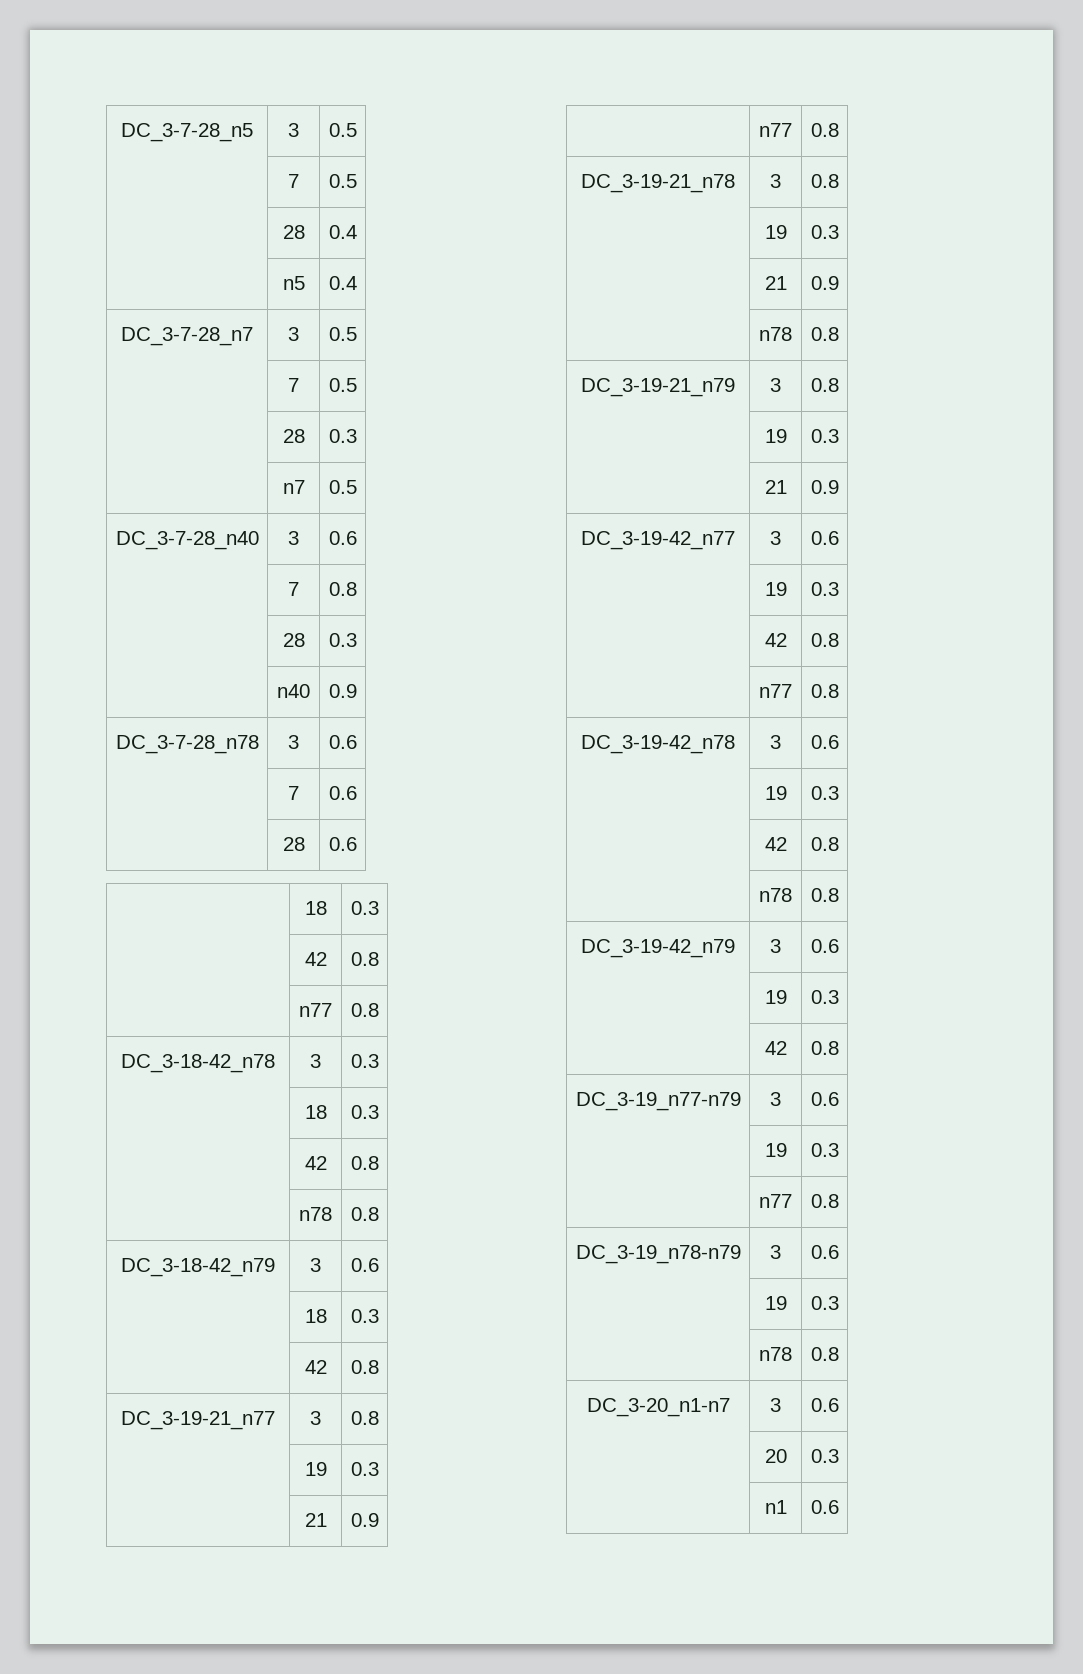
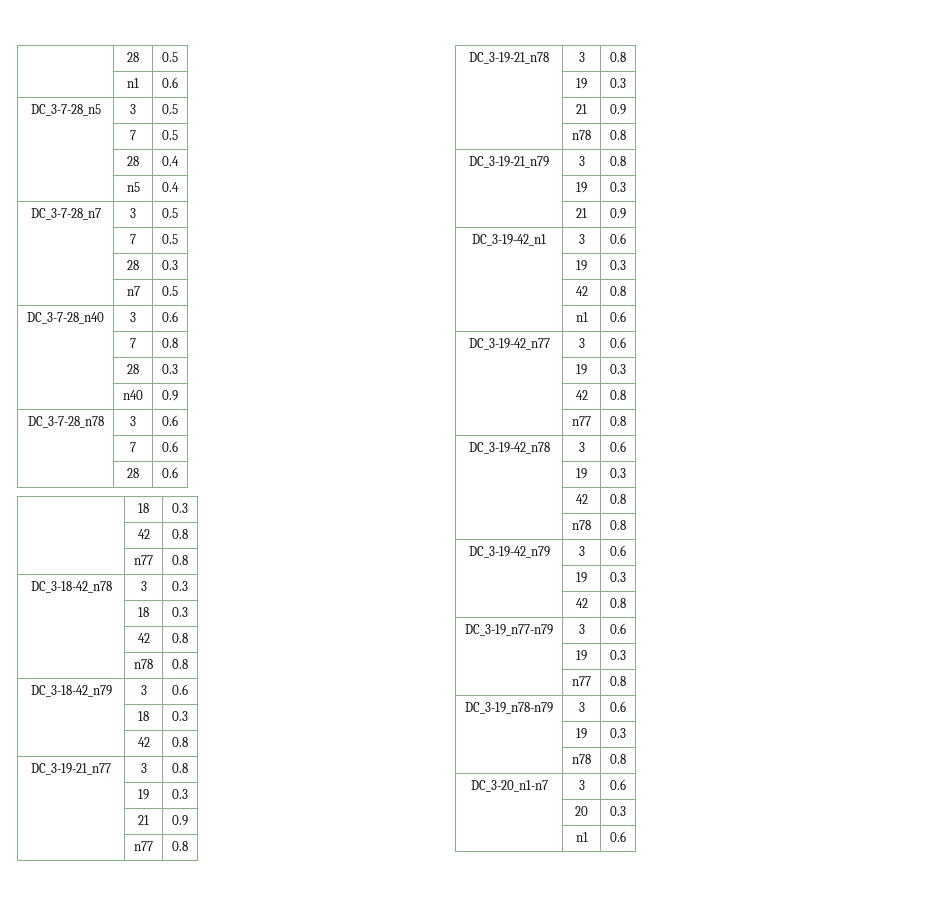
+ | 28 | 0.5
+ | n1 | 0.6
+ DC_3-19-42_n1 | 3 | 0.6
+ | 19 | 0.3
+ | 42 | 0.8
+ | n1 | 0.6

